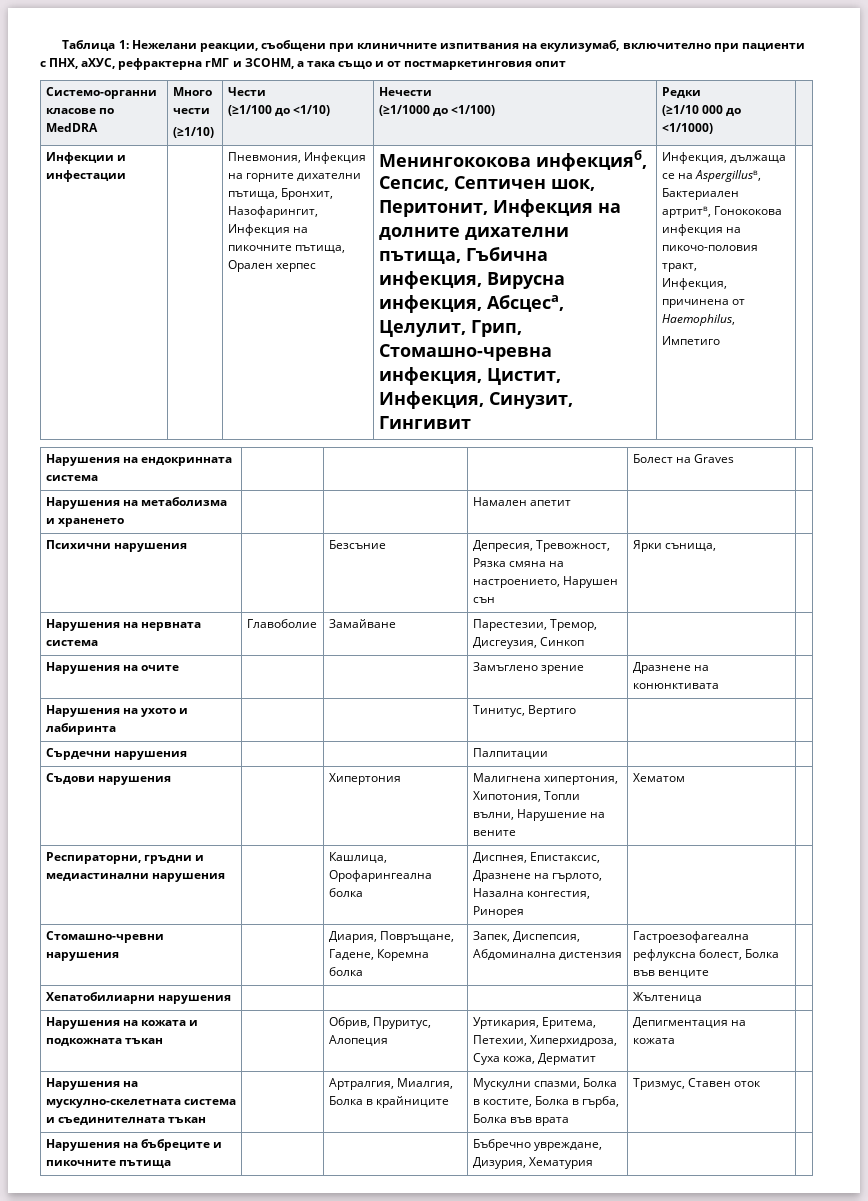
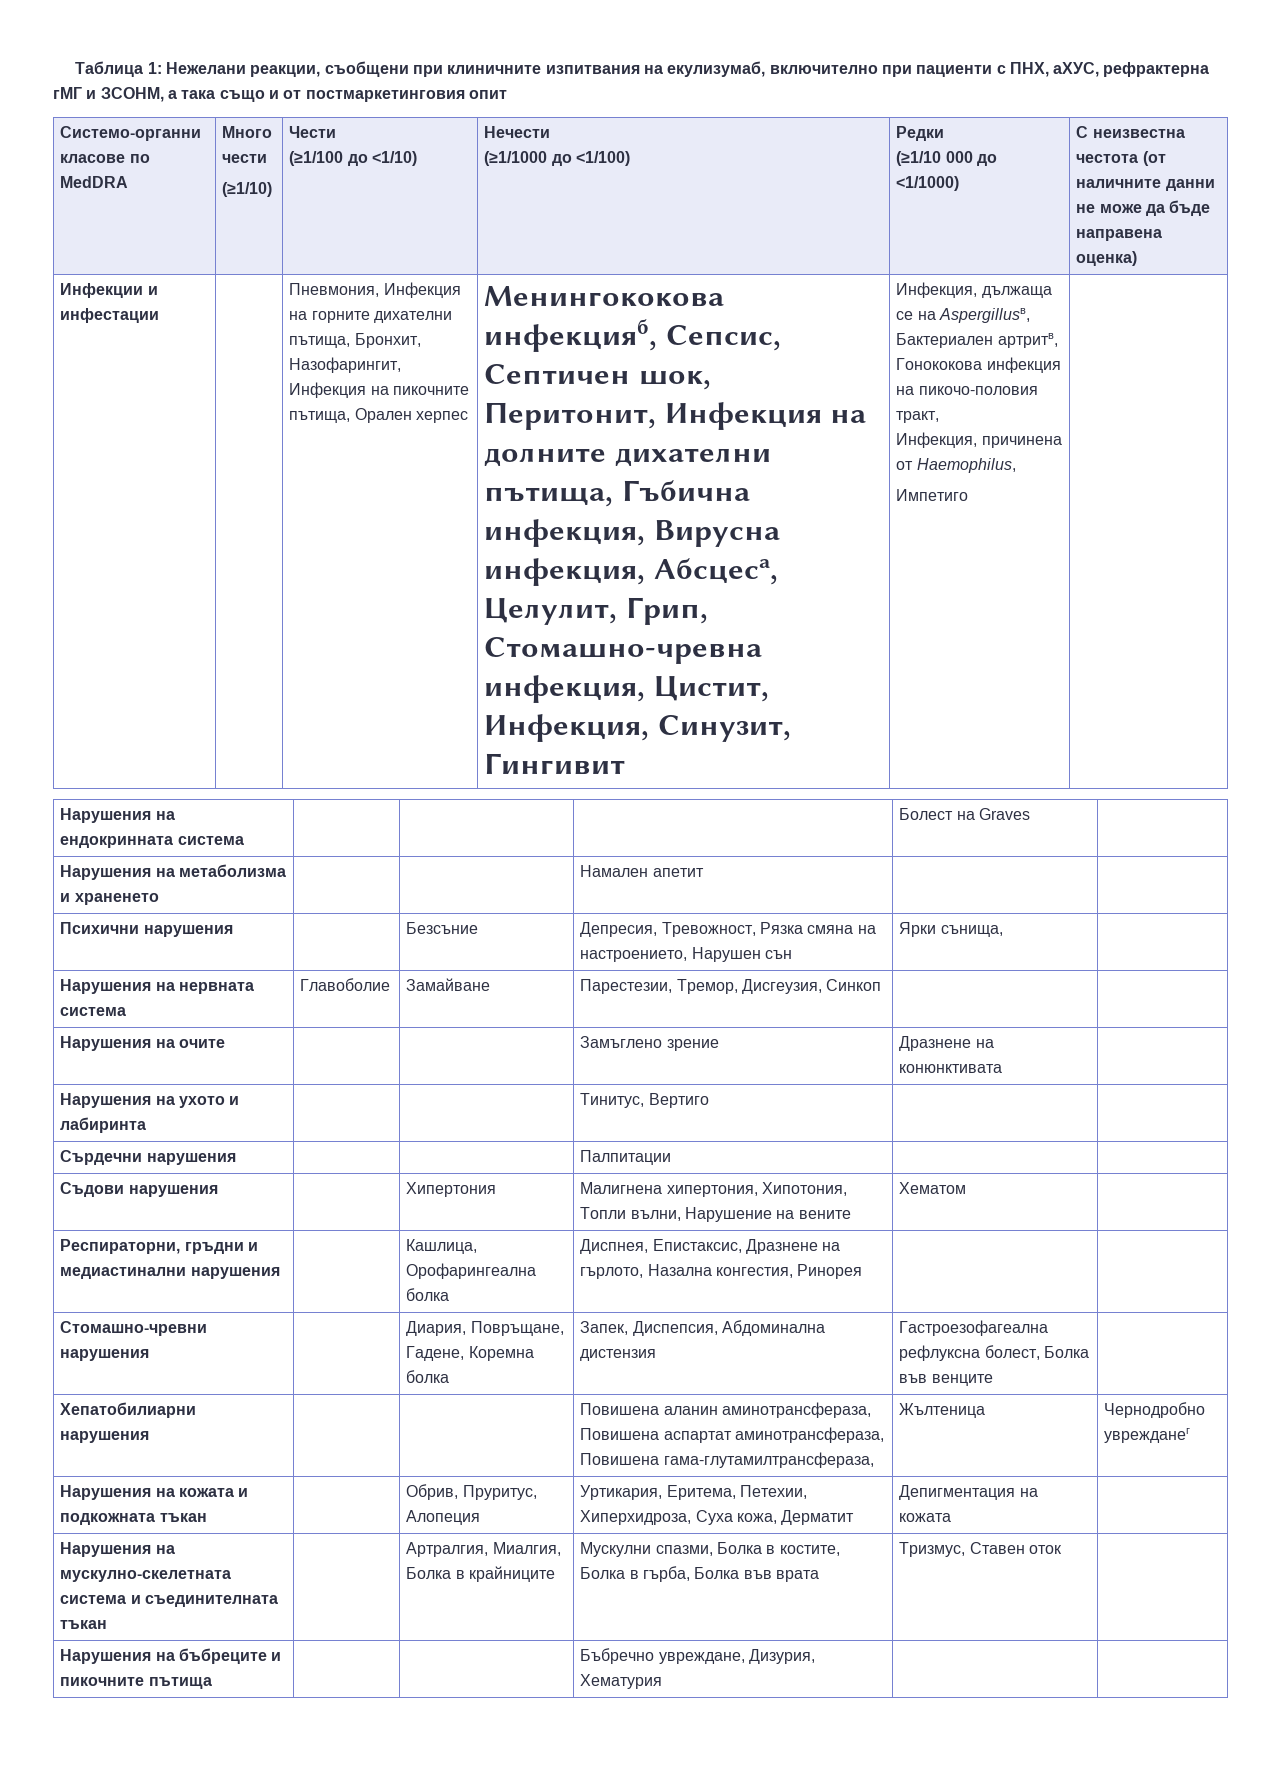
  Системо-органни класове по MedDRA | Много чести
  (≥1/10) | Чести
  (≥1/100 до <1/10) | Нечести
  (≥1/1000 до <1/100) | Редки
- (≥1/10 000 до <1/1000) |
+ (≥1/10 000 до <1/1000) | С неизвестна честота (от наличните данни не може да бъде направена оценка)
- Хепатобилиарни нарушения | | | | Жълтеница |
+ Хепатобилиарни нарушения | | | Повишена аланин аминотрансфераза, Повишена аспартат аминотрансфераза, Повишена гама-глутамилтрансфераза, | Жълтеница | Чернодробно уврежданег

